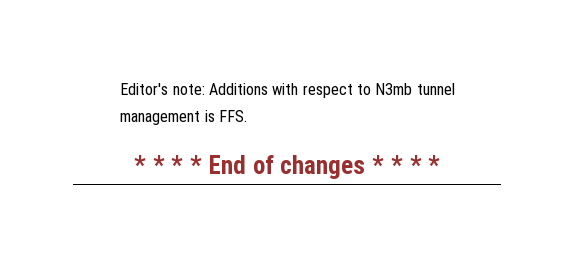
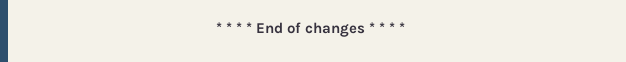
- Editor's note: Additions with respect to N3mb tunnel management is FFS.

